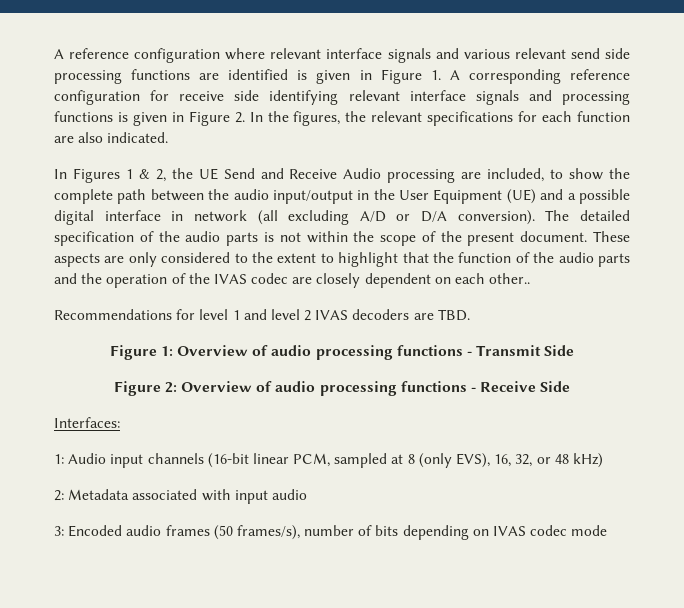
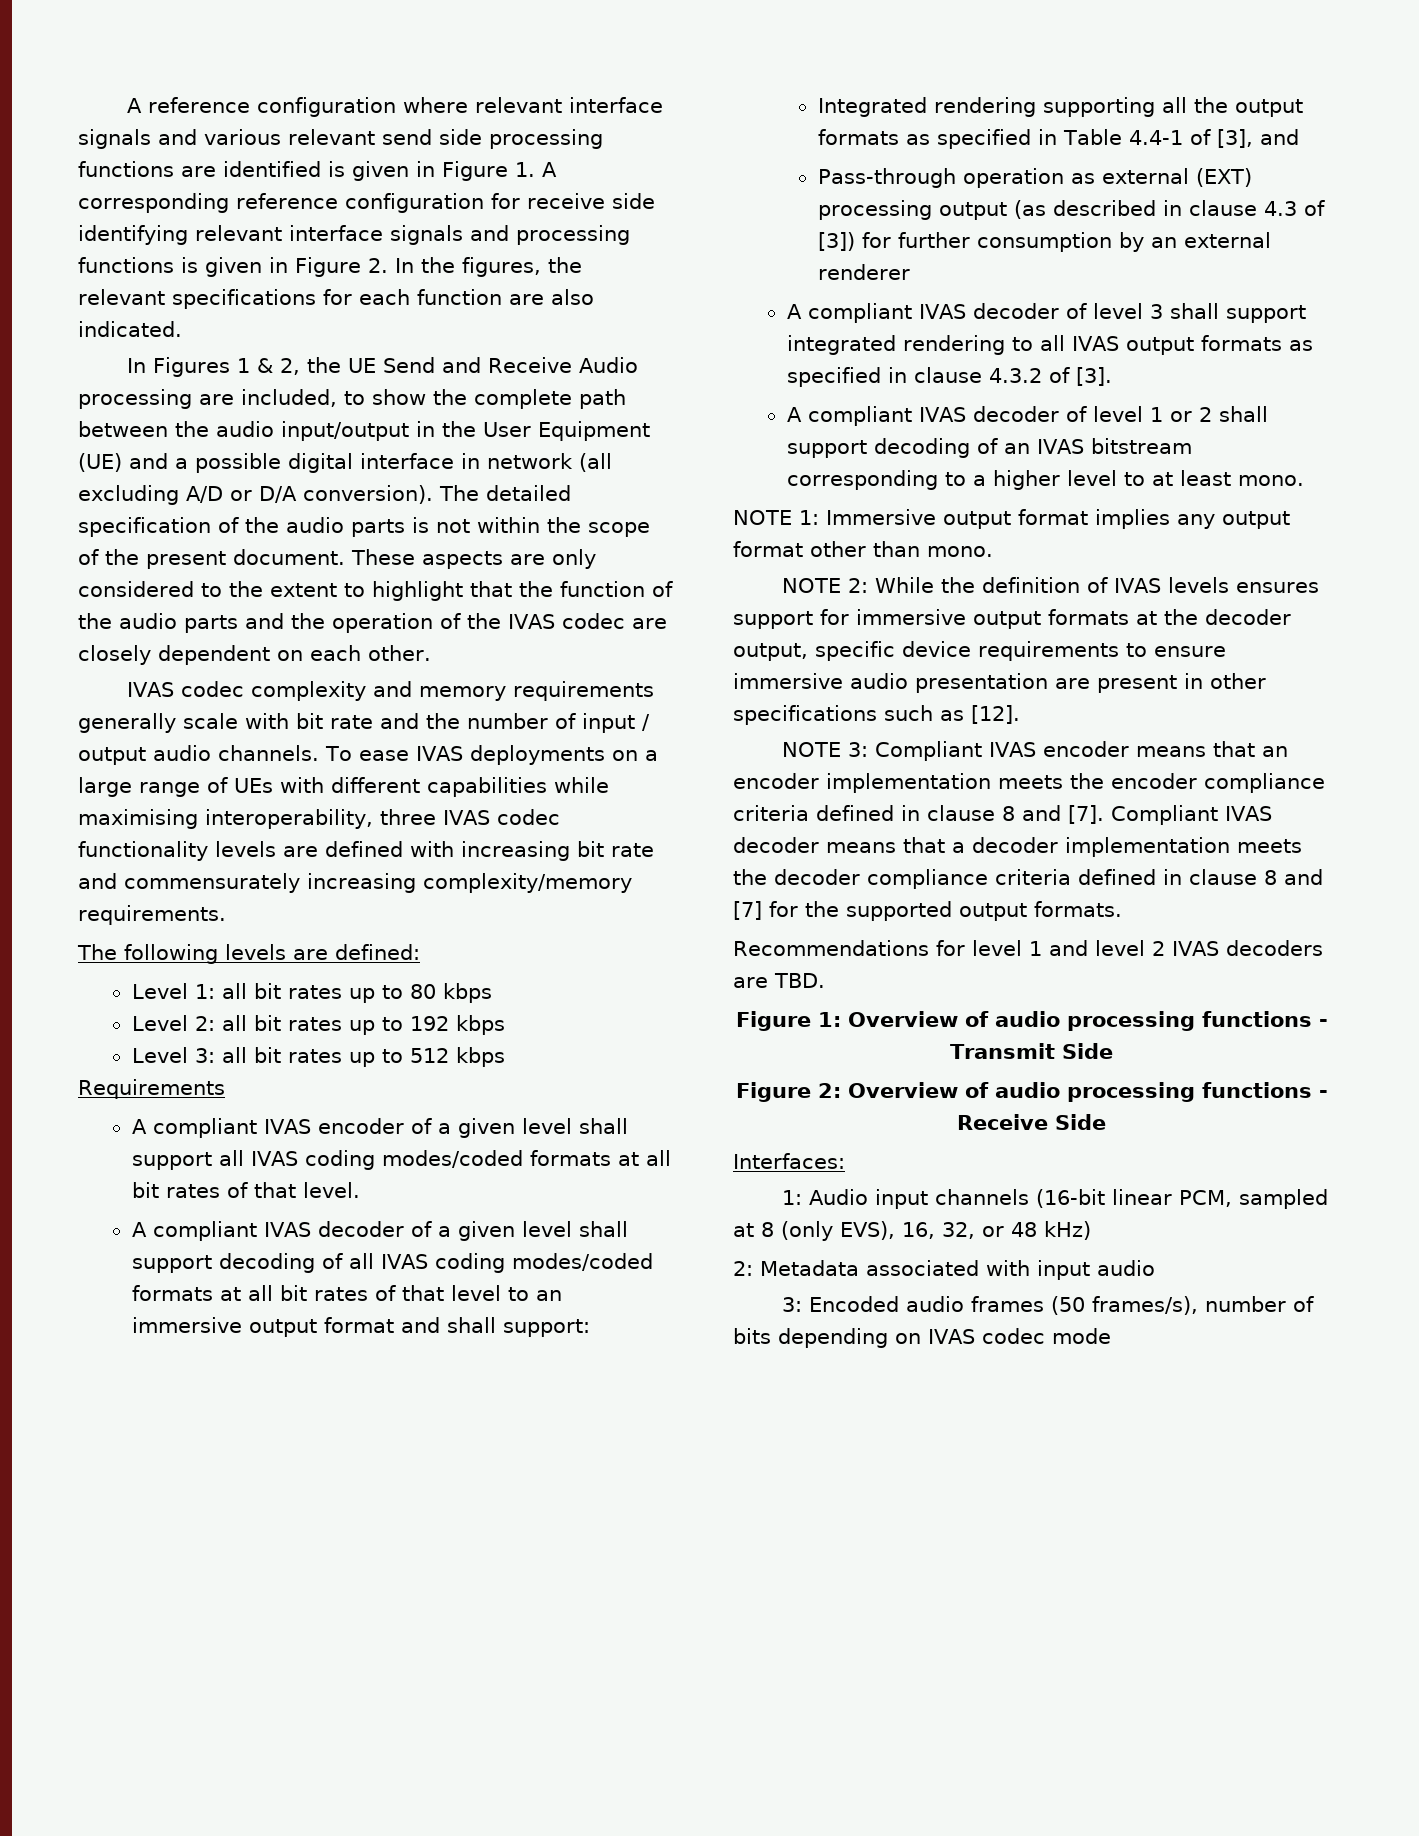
- These aspects are only considered to the extent to highlight that the function of the audio parts and the operation of the IVAS codec are closely dependent on each other..
+ These aspects are only considered to the extent to highlight that the function of the audio parts and the operation of the IVAS codec are closely dependent on each other.
+ IVAS codec complexity and memory requirements generally scale with bit rate and the number of input / output audio channels. To ease IVAS deployments on a large range of UEs with different capabilities while maximising interoperability, three IVAS codec functionality levels are defined with increasing bit rate and commensurately increasing complexity/memory requirements.
+ The following levels are defined:
+ Level 1: all bit rates up to 80 kbps
+ Level 2: all bit rates up to 192 kbps
+ Level 3: all bit rates up to 512 kbps
+ Requirements
+ A compliant IVAS encoder of a given level shall support all IVAS coding modes/coded formats at all bit rates of that level.
+ A compliant IVAS decoder of a given level shall support decoding of all IVAS coding modes/coded formats at all bit rates of that level to an immersive output format and shall support:
+ Integrated rendering supporting all the output formats as specified in Table 4.4-1 of [3], and
+ Pass-through operation as external (EXT) processing output (as described in clause 4.3 of [3]) for further consumption by an external renderer
+ A compliant IVAS decoder of level 3 shall support integrated rendering to all IVAS output formats as specified in clause 4.3.2 of [3].
+ A compliant IVAS decoder of level 1 or 2 shall support decoding of an IVAS bitstream corresponding to a higher level to at least mono.
+ NOTE 1: Immersive output format implies any output format other than mono.
+ NOTE 2: While the definition of IVAS levels ensures support for immersive output formats at the decoder output, specific device requirements to ensure immersive audio presentation are present in other specifications such as [12].
+ NOTE 3: Compliant IVAS encoder means that an encoder implementation meets the encoder compliance criteria defined in clause 8 and [7]. Compliant IVAS decoder means that a decoder implementation meets the decoder compliance criteria defined in clause 8 and [7] for the supported output formats.

